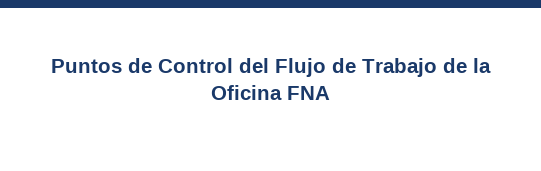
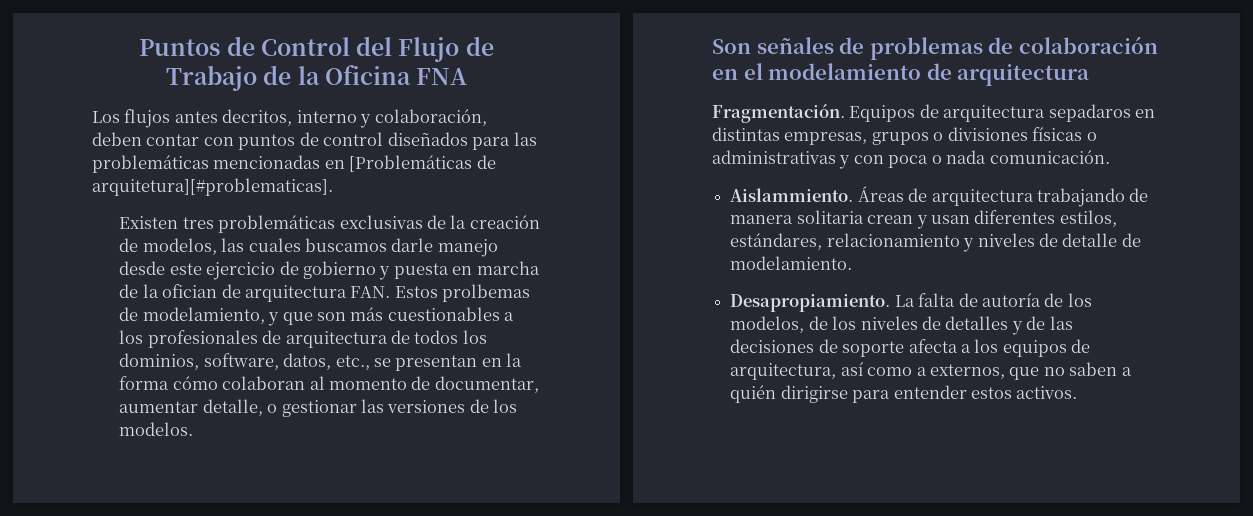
+ Los flujos antes decritos, interno y colaboración, deben contar con puntos de control diseñados para las problemáticas mencionadas en [Problemáticas de arquitetura][#problematicas].
+ Existen tres problemáticas exclusivas de la creación de modelos, las cuales buscamos darle manejo desde este ejercicio de gobierno y puesta en marcha de la ofician de arquitectura FAN. Estos prolbemas de modelamiento, y que son más cuestionables a los profesionales de arquitectura de todos los dominios, software, datos, etc., se presentan en la forma cómo colaboran al momento de documentar, aumentar detalle, o gestionar las versiones de los modelos.
+ Son señales de problemas de colaboración en el modelamiento de arquitectura
+ Fragmentación. Equipos de arquitectura sepadaros en distintas empresas, grupos o divisiones físicas o administrativas y con poca o nada comunicación.
+ Aislammiento. Áreas de arquitectura trabajando de manera solitaria crean y usan diferentes estilos, estándares, relacionamiento y niveles de detalle de modelamiento.
+ Desapropiamiento. La falta de autoría de los modelos, de los niveles de detalles y de las decisiones de soporte afecta a los equipos de arquitectura, así como a externos, que no saben a quién dirigirse para entender estos activos.

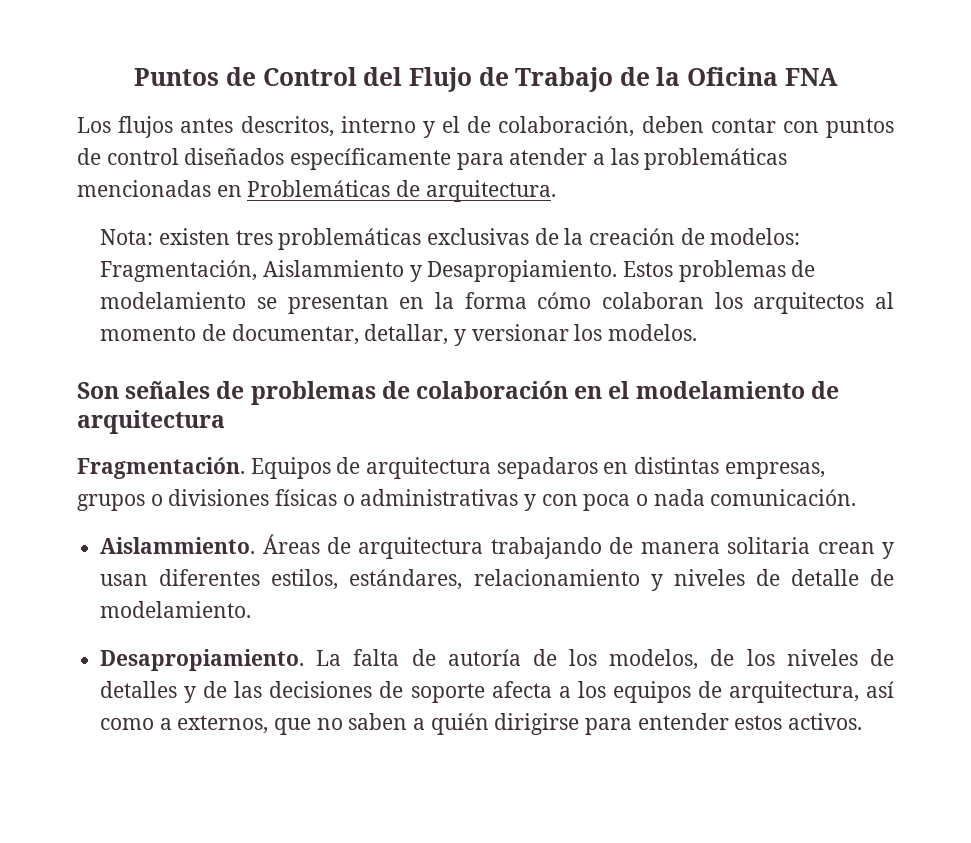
- Los flujos antes decritos, interno y colaboración, deben contar con puntos de control diseñados para las problemáticas mencionadas en [Problemáticas de arquitetura][#problematicas].
- Existen tres problemáticas exclusivas de la creación de modelos, las cuales buscamos darle manejo desde este ejercicio de gobierno y puesta en marcha de la ofician de arquitectura FAN. Estos prolbemas de modelamiento, y que son más cuestionables a los profesionales de arquitectura de todos los dominios, software, datos, etc., se presentan en la forma cómo colaboran al momento de documentar, aumentar detalle, o gestionar las versiones de los modelos.
+ Los flujos antes descritos, interno y el de colaboración, deben contar con puntos de control diseñados específicamente para atender a las problemáticas mencionadas en Problemáticas de arquitectura.
+ Nota: existen tres problemáticas exclusivas de la creación de modelos: Fragmentación, Aislammiento y Desapropiamiento. Estos problemas de modelamiento se presentan en la forma cómo colaboran los arquitectos al momento de documentar, detallar, y versionar los modelos.

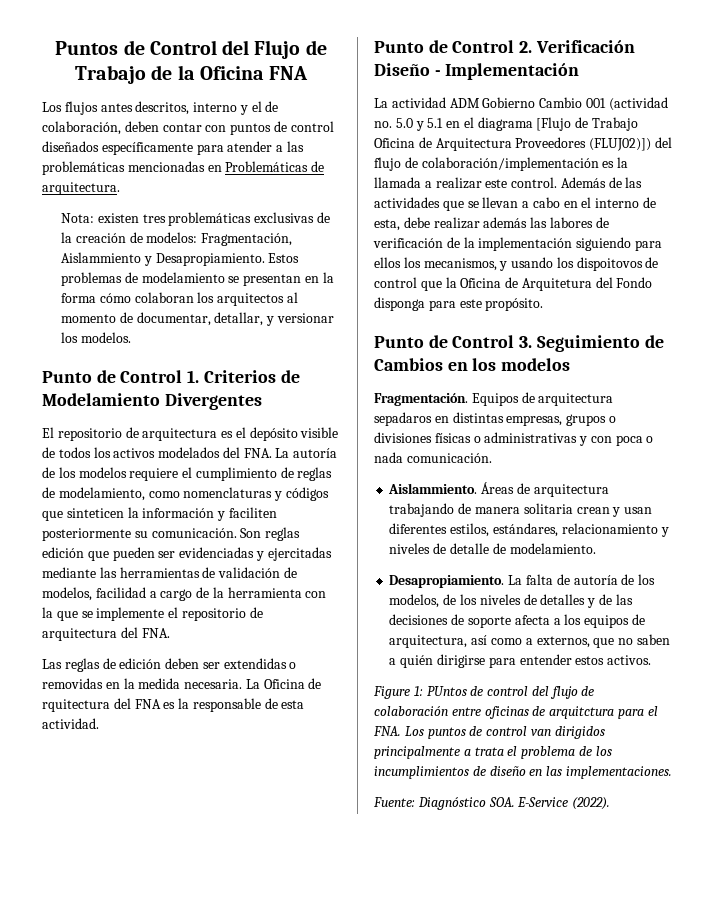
- Son señales de problemas de colaboración en el modelamiento de arquitectura
+ Punto de Control 1. Criterios de Modelamiento Divergentes
+ El repositorio de arquitectura es el depósito visible de todos los activos modelados del FNA. La autoría de los modelos requiere el cumplimiento de reglas de modelamiento, como nomenclaturas y códigos que sinteticen la información y faciliten posteriormente su comunicación. Son reglas edición que pueden ser evidenciadas y ejercitadas mediante las herramientas de validación de modelos, facilidad a cargo de la herramienta con la que se implemente el repositorio de arquitectura del FNA.
+ Las reglas de edición deben ser extendidas o removidas en la medida necesaria. La Oficina de rquitectura del FNA es la responsable de esta actividad.
+ Punto de Control 2. Verificación Diseño - Implementación
+ La actividad ADM Gobierno Cambio 001 (actividad no. 5.0 y 5.1 en el diagrama [Flujo de Trabajo Oficina de Arquitectura Proveedores (FLUJ02)]) del flujo de colaboración/implementación es la llamada a realizar este control. Además de las actividades que se llevan a cabo en el interno de esta, debe realizar además las labores de verificación de la implementación siguiendo para ellos los mecanismos, y usando los dispoitovos de control que la Oficina de Arquitetura del Fondo disponga para este propósito.
+ Punto de Control 3. Seguimiento de Cambios en los modelos
+ Figure 1: PUntos de control del flujo de colaboración entre oficinas de arquitctura para el FNA. Los puntos de control van dirigidos principalmente a trata el problema de los incumplimientos de diseño en las implementaciones.
+ Fuente: Diagnóstico SOA. E-Service (2022).

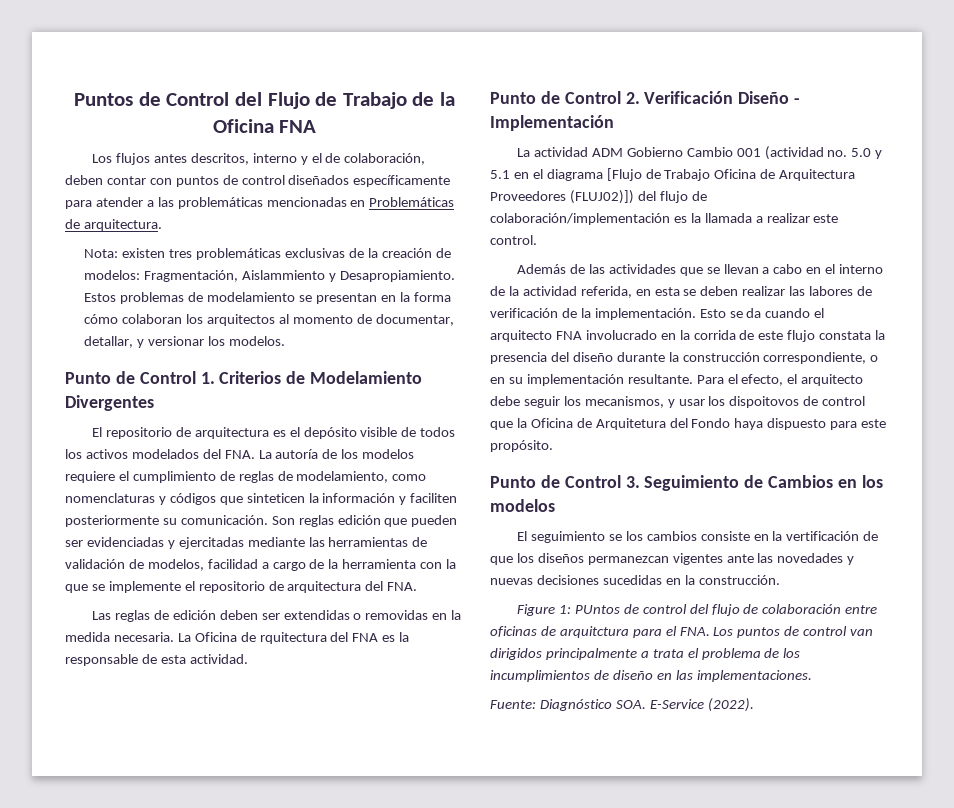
- La actividad ADM Gobierno Cambio 001 (actividad no. 5.0 y 5.1 en el diagrama [Flujo de Trabajo Oficina de Arquitectura Proveedores (FLUJ02)]) del flujo de colaboración/implementación es la llamada a realizar este control. Además de las actividades que se llevan a cabo en el interno de esta, debe realizar además las labores de verificación de la implementación siguiendo para ellos los mecanismos, y usando los dispoitovos de control que la Oficina de Arquitetura del Fondo disponga para este propósito.
+ La actividad ADM Gobierno Cambio 001 (actividad no. 5.0 y 5.1 en el diagrama [Flujo de Trabajo Oficina de Arquitectura Proveedores (FLUJ02)]) del flujo de colaboración/implementación es la llamada a realizar este control.
+ Además de las actividades que se llevan a cabo en el interno de la actividad referida, en esta se deben realizar las labores de verificación de la implementación. Esto se da cuando el arquitecto FNA involucrado en la corrida de este flujo constata la presencia del diseño durante la construcción correspondiente, o en su implementación resultante. Para el efecto, el arquitecto debe seguir los mecanismos, y usar los dispoitovos de control que la Oficina de Arquitetura del Fondo haya dispuesto para este propósito.
- Fragmentación. Equipos de arquitectura sepadaros en distintas empresas, grupos o divisiones físicas o administrativas y con poca o nada comunicación.
- Aislammiento. Áreas de arquitectura trabajando de manera solitaria crean y usan diferentes estilos, estándares, relacionamiento y niveles de detalle de modelamiento.
- Desapropiamiento. La falta de autoría de los modelos, de los niveles de detalles y de las decisiones de soporte afecta a los equipos de arquitectura, así como a externos, que no saben a quién dirigirse para entender estos activos.
+ El seguimiento se los cambios consiste en la vertificación de que los diseños permanezcan vigentes ante las novedades y nuevas decisiones sucedidas en la construcción.

